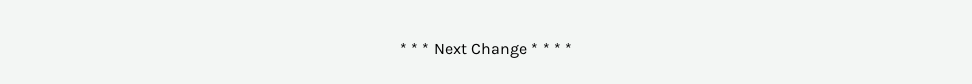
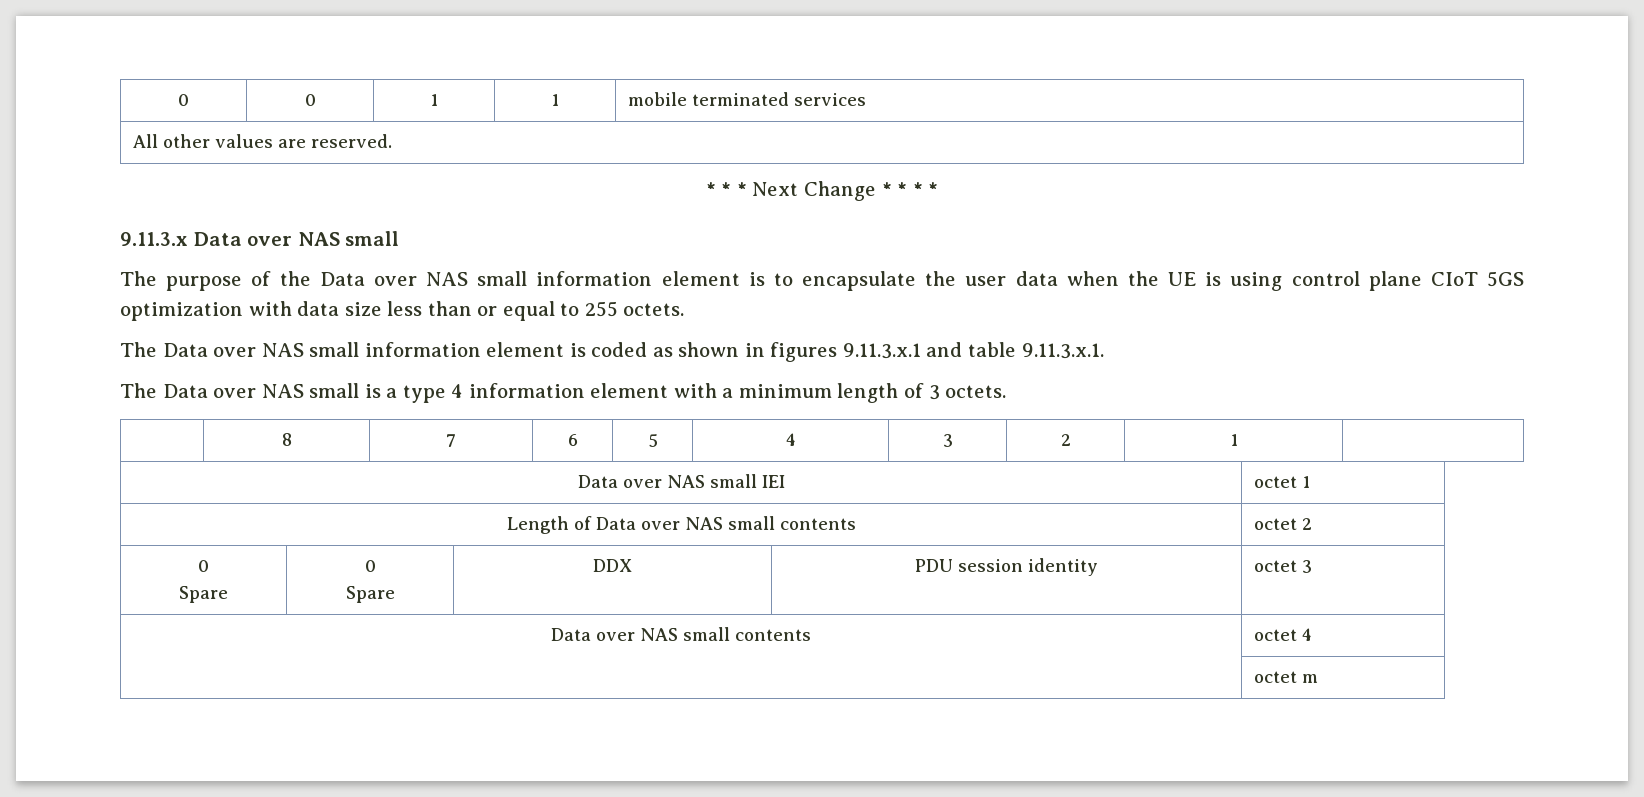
+ 0 | 0 | 1 | 1 | mobile terminated services
+ All other values are reserved.
+ 9.11.3.x Data over NAS small
+ The purpose of the Data over NAS small information element is to encapsulate the user data when the UE is using control plane CIoT 5GS optimization with data size less than or equal to 255 octets.
+ The Data over NAS small information element is coded as shown in figures 9.11.3.x.1 and table 9.11.3.x.1.
+ The Data over NAS small is a type 4 information element with a minimum length of 3 octets.
+ | 8 | 7 | 6 | 5 | 4 | 3 | 2 | 1 |
+ Data over NAS small IEI | octet 1
+ Length of Data over NAS small contents | octet 2
+ 0
+ Spare | 0
+ Spare | DDX | PDU session identity | octet 3
+ Data over NAS small contents | octet 4
+ | octet m

